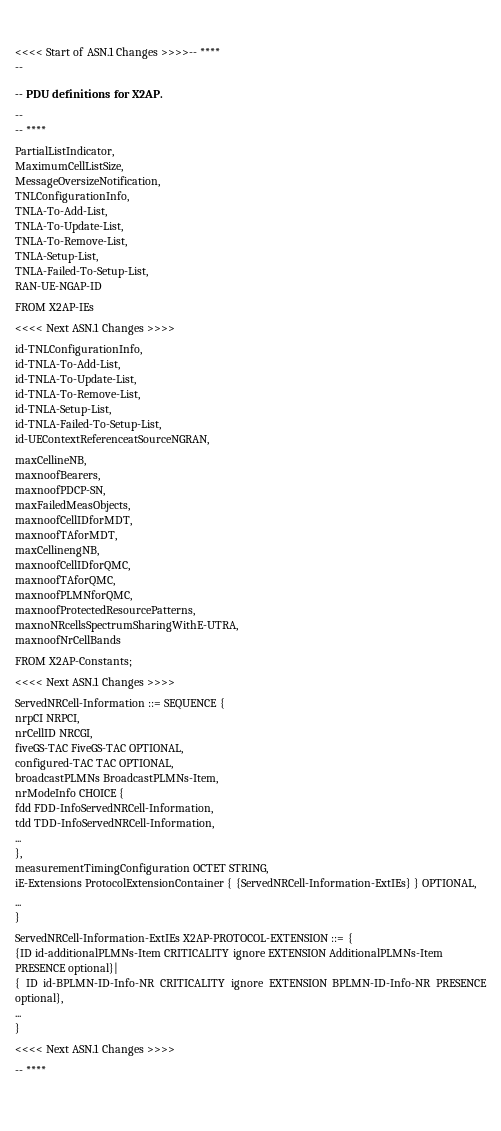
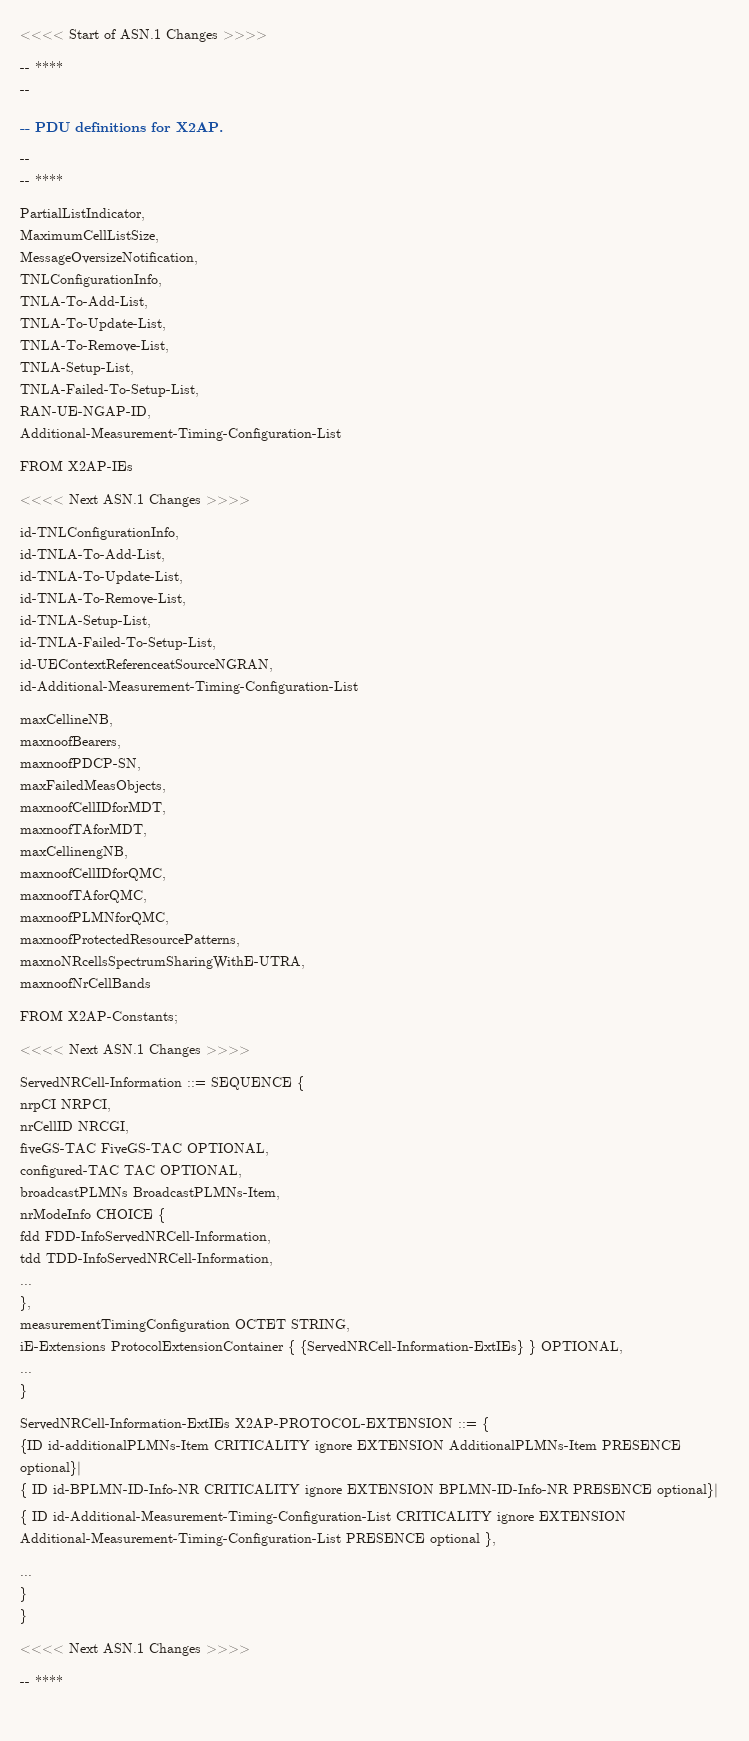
- <<<< Start of ASN.1 Changes >>>>-- ****
+ <<<< Start of ASN.1 Changes >>>>
+ -- ****
- RAN-UE-NGAP-ID
+ RAN-UE-NGAP-ID,
+ Additional-Measurement-Timing-Configuration-List
  id-UEContextReferenceatSourceNGRAN,
+ id-Additional-Measurement-Timing-Configuration-List
- { ID id-BPLMN-ID-Info-NR CRITICALITY ignore EXTENSION BPLMN-ID-Info-NR PRESENCE optional},
+ { ID id-BPLMN-ID-Info-NR CRITICALITY ignore EXTENSION BPLMN-ID-Info-NR PRESENCE optional}|
+ { ID id-Additional-Measurement-Timing-Configuration-List CRITICALITY ignore EXTENSION Additional-Measurement-Timing-Configuration-List PRESENCE optional },
  ...
+ }

